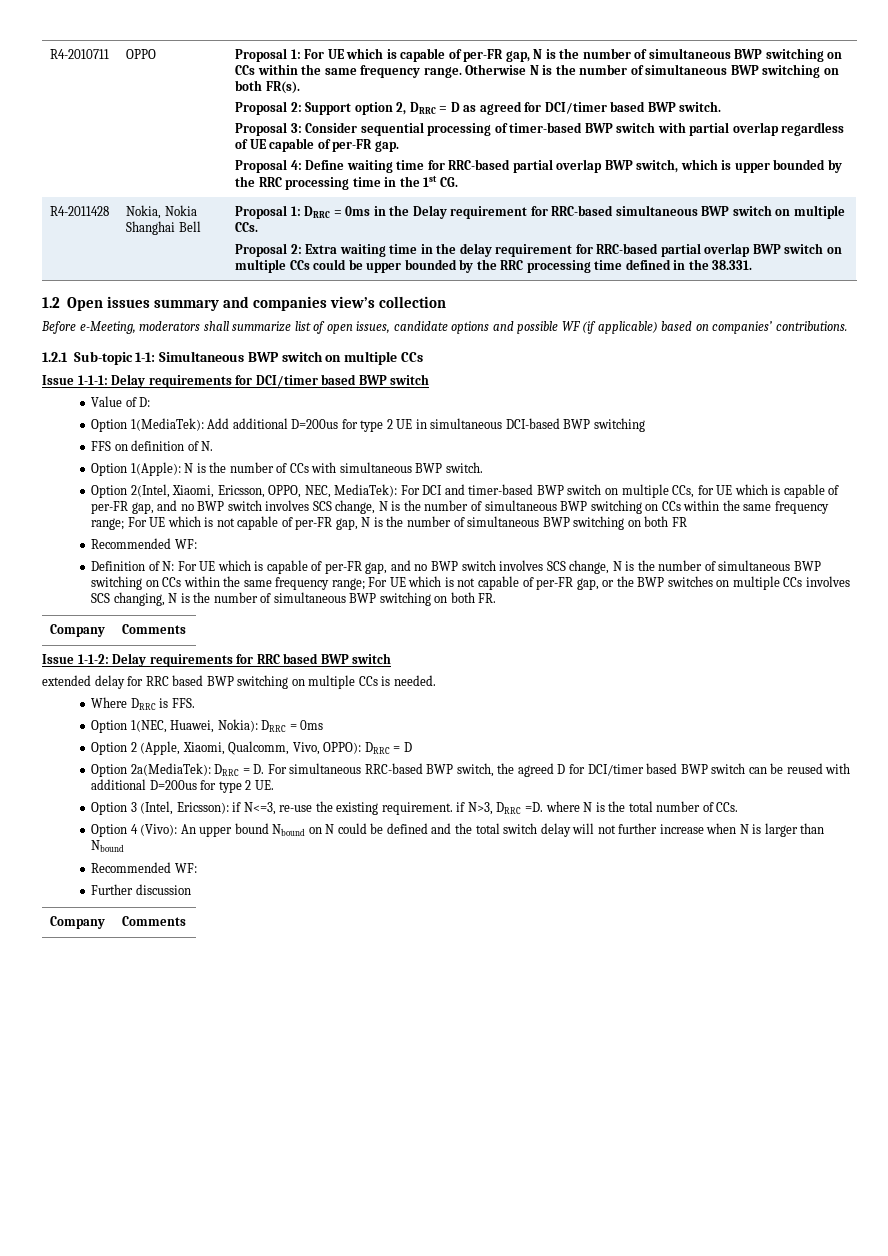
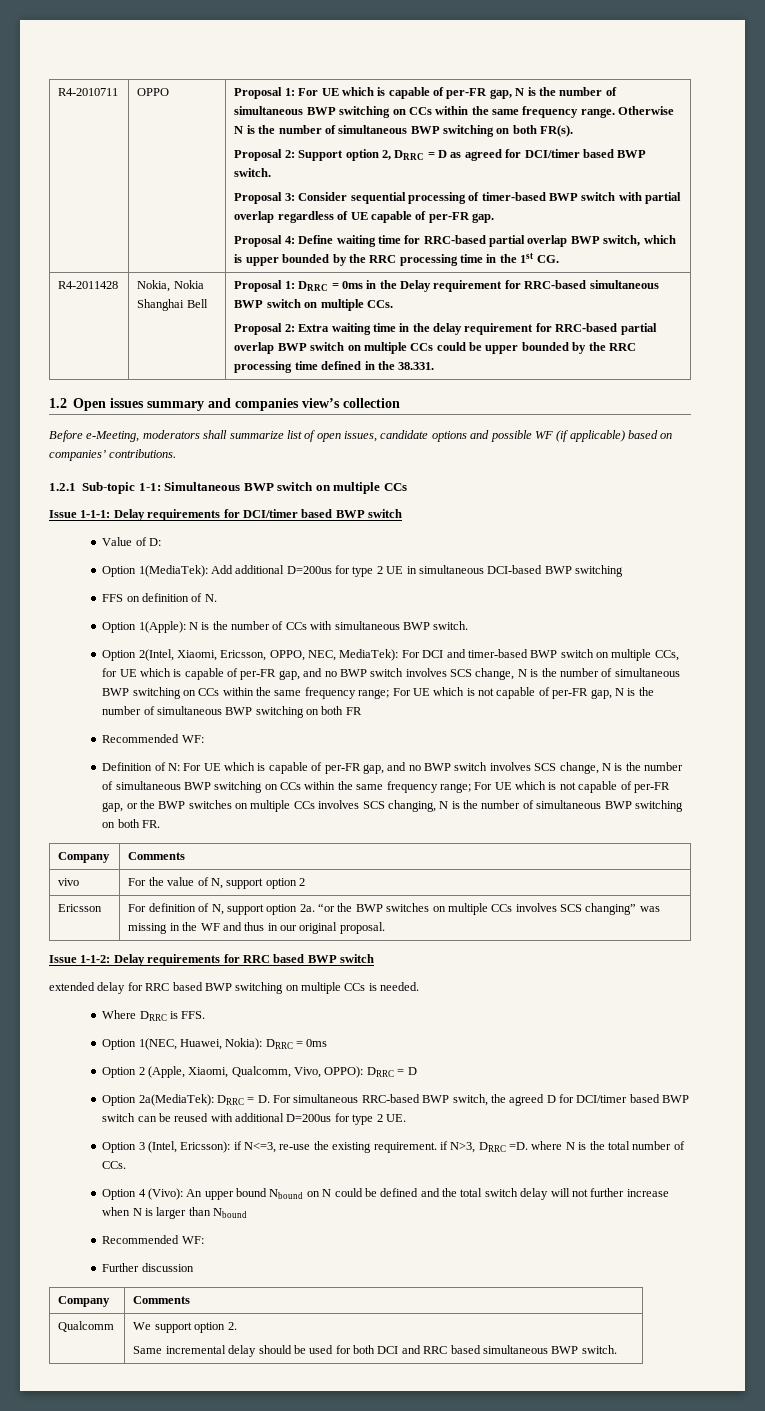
+ vivo | For the value of N, support option 2
+ Ericsson | For definition of N, support option 2a. “or the BWP switches on multiple CCs involves SCS changing” was missing in the WF and thus in our original proposal.
+ Qualcomm | We support option 2.
+ Same incremental delay should be used for both DCI and RRC based simultaneous BWP switch.

